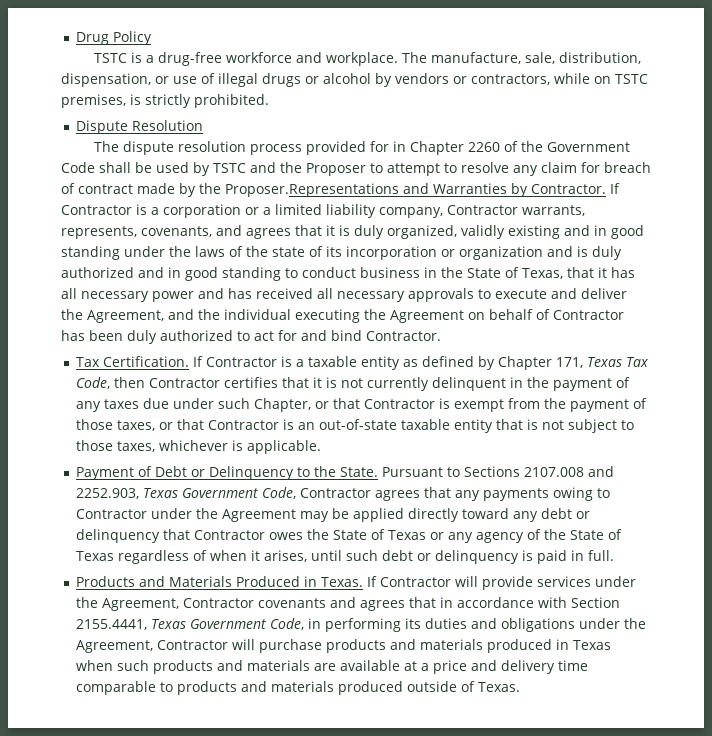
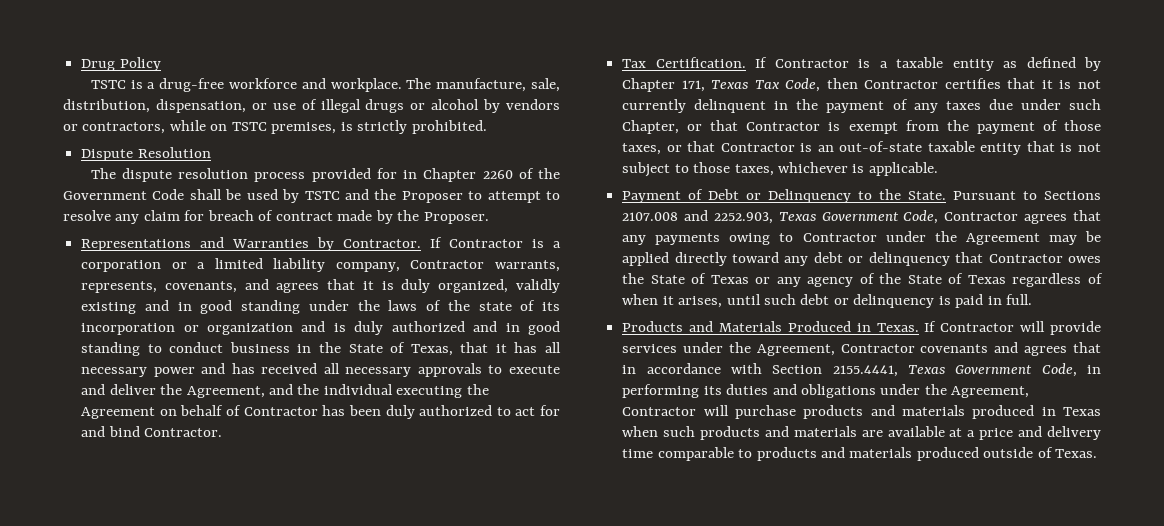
- The dispute resolution process provided for in Chapter 2260 of the Government Code shall be used by TSTC and the Proposer to attempt to resolve any claim for breach of contract made by the Proposer.Representations and Warranties by Contractor.
+ The dispute resolution process provided for in Chapter 2260 of the Government Code shall be used by TSTC and the Proposer to attempt to resolve any claim for breach of contract made by the Proposer.
+ Representations and Warranties by Contractor.

